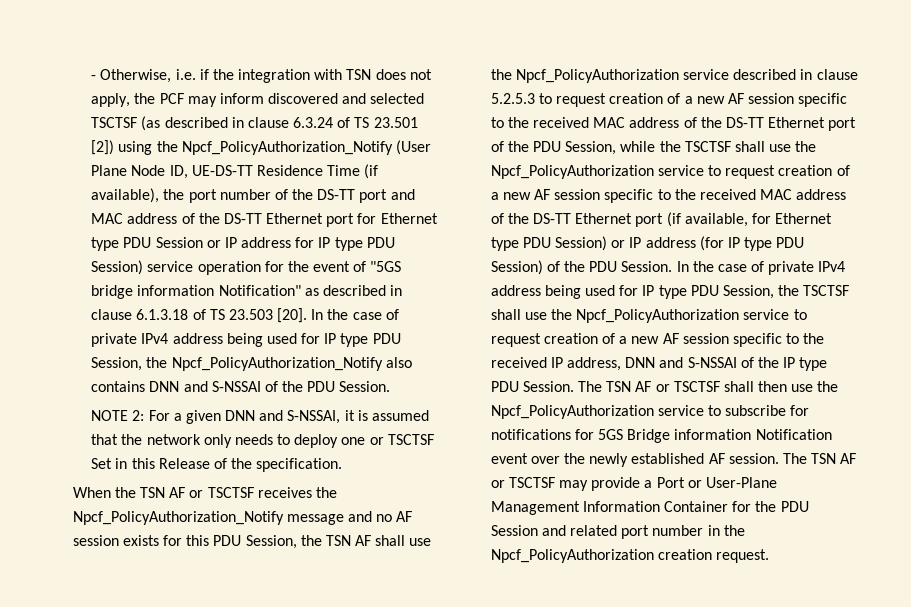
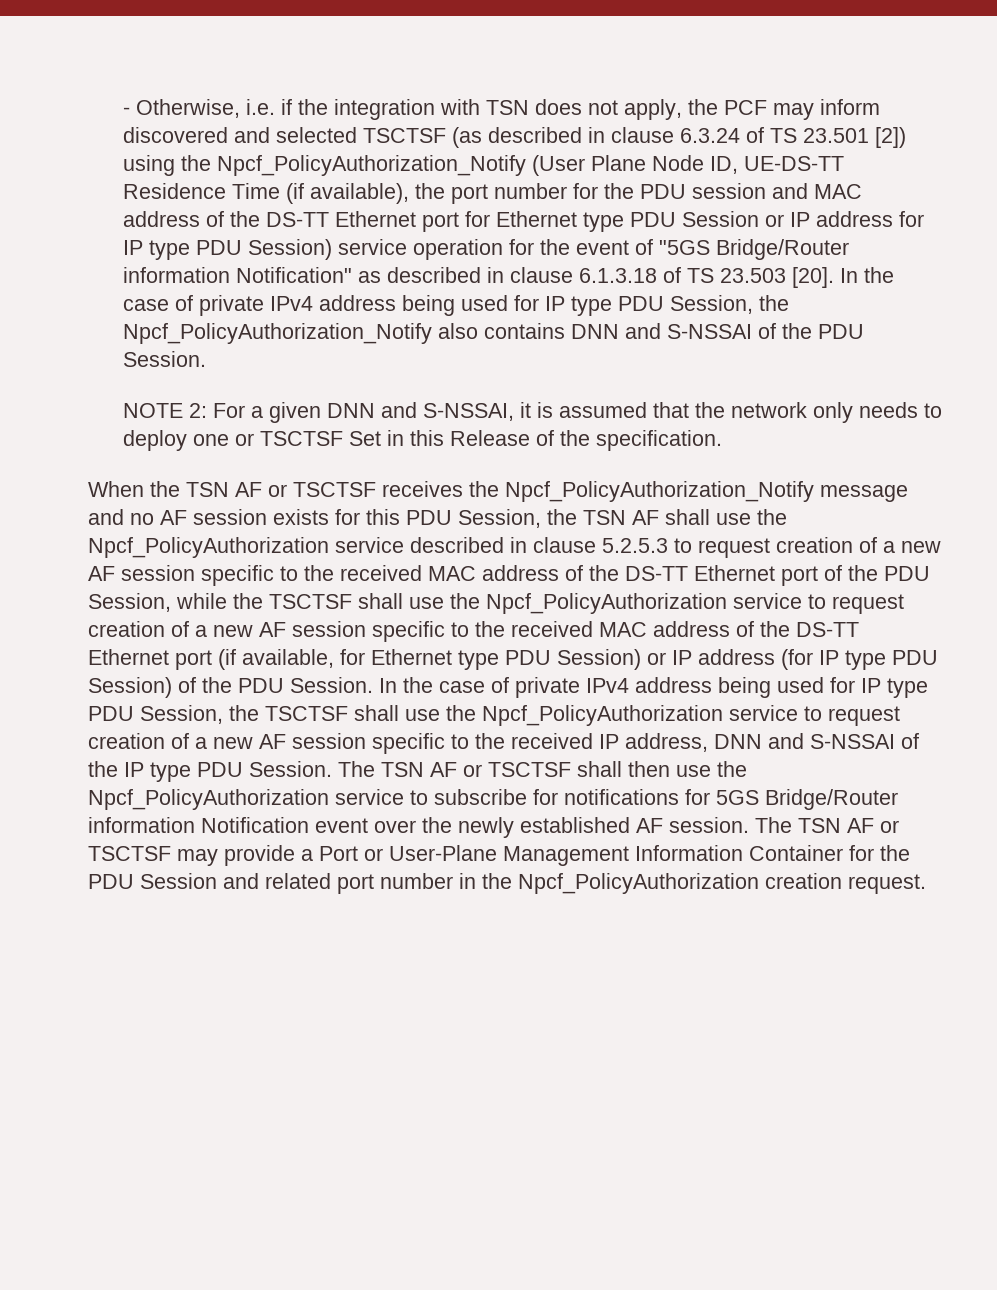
- - Otherwise, i.e. if the integration with TSN does not apply, the PCF may inform discovered and selected TSCTSF (as described in clause 6.3.24 of TS 23.501 [2]) using the Npcf_PolicyAuthorization_Notify (User Plane Node ID, UE-DS-TT Residence Time (if available), the port number of the DS-TT port and MAC address of the DS-TT Ethernet port for Ethernet type PDU Session or IP address for IP type PDU Session) service operation for the event of "5GS bridge information Notification" as described in clause 6.1.3.18 of TS 23.503 [20].
+ - Otherwise, i.e. if the integration with TSN does not apply, the PCF may inform discovered and selected TSCTSF (as described in clause 6.3.24 of TS 23.501 [2]) using the Npcf_PolicyAuthorization_Notify (User Plane Node ID, UE-DS-TT Residence Time (if available), the port number for the PDU session and MAC address of the DS-TT Ethernet port for Ethernet type PDU Session or IP address for IP type PDU Session) service operation for the event of "5GS Bridge/Router information Notification" as described in clause 6.1.3.18 of TS 23.503 [20].
- The TSN AF or TSCTSF shall then use the Npcf_PolicyAuthorization service to subscribe for notifications for 5GS Bridge information Notification event over the newly established AF session.
+ The TSN AF or TSCTSF shall then use the Npcf_PolicyAuthorization service to subscribe for notifications for 5GS Bridge/Router information Notification event over the newly established AF session.

